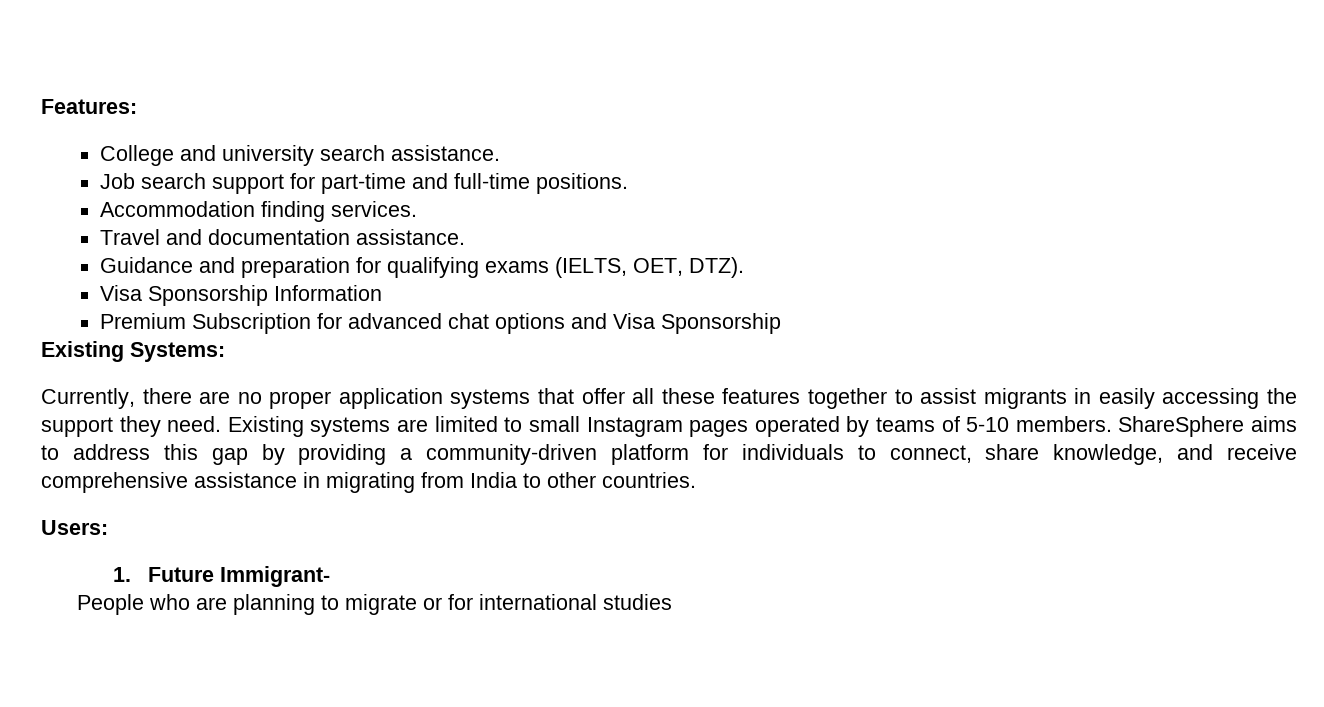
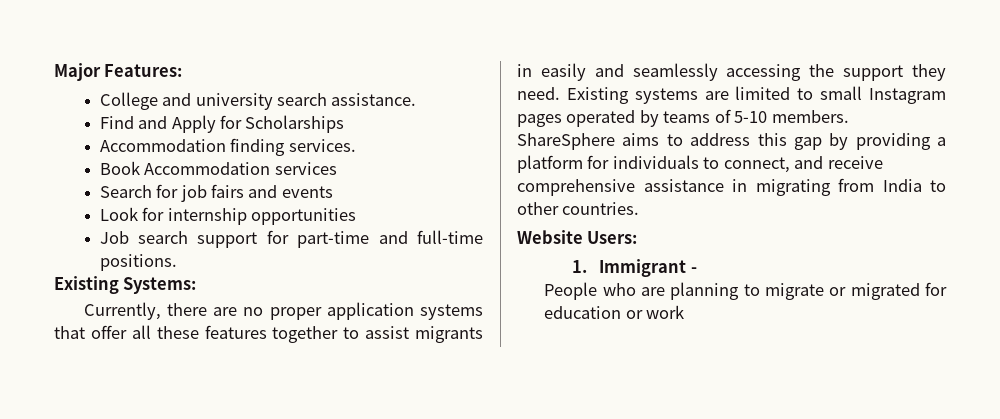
- Features:
+ Major Features:
+ Find and Apply for Scholarships
+ Accommodation finding services.
+ Book Accommodation services
+ Search for job fairs and events
+ Look for internship opportunities
- Accommodation finding services.
- Travel and documentation assistance.
- Guidance and preparation for qualifying exams (IELTS, OET, DTZ).
- Visa Sponsorship Information
- Premium Subscription for advanced chat options and Visa Sponsorship
- Currently, there are no proper application systems that offer all these features together to assist migrants in easily accessing the support they need.
+ Currently, there are no proper application systems that offer all these features together to assist migrants in easily and seamlessly accessing the support they need.
- ShareSphere aims to address this gap by providing a community-driven platform for individuals to connect, share knowledge, and receive comprehensive assistance in migrating from India to other countries.
+ ShareSphere aims to address this gap by providing a platform for individuals to connect, and receive comprehensive assistance in migrating from India to other countries.
- Users:
+ Website Users:
- 1. Future Immigrant-
+ 1. Immigrant -
- People who are planning to migrate or for international studies
+ People who are planning to migrate or migrated for education or work

